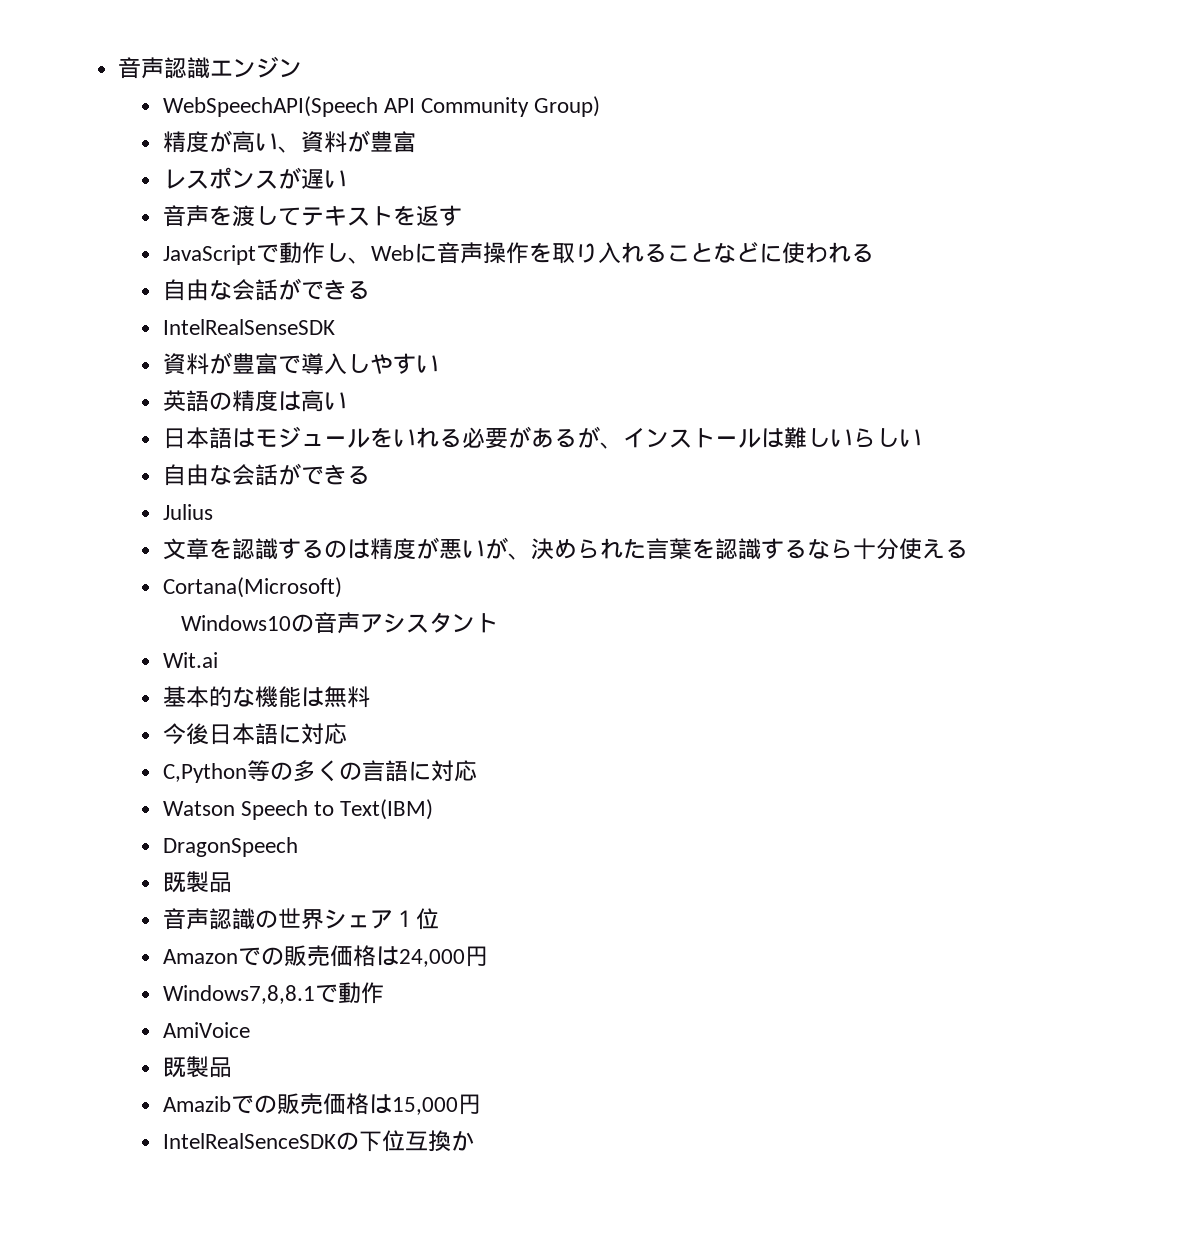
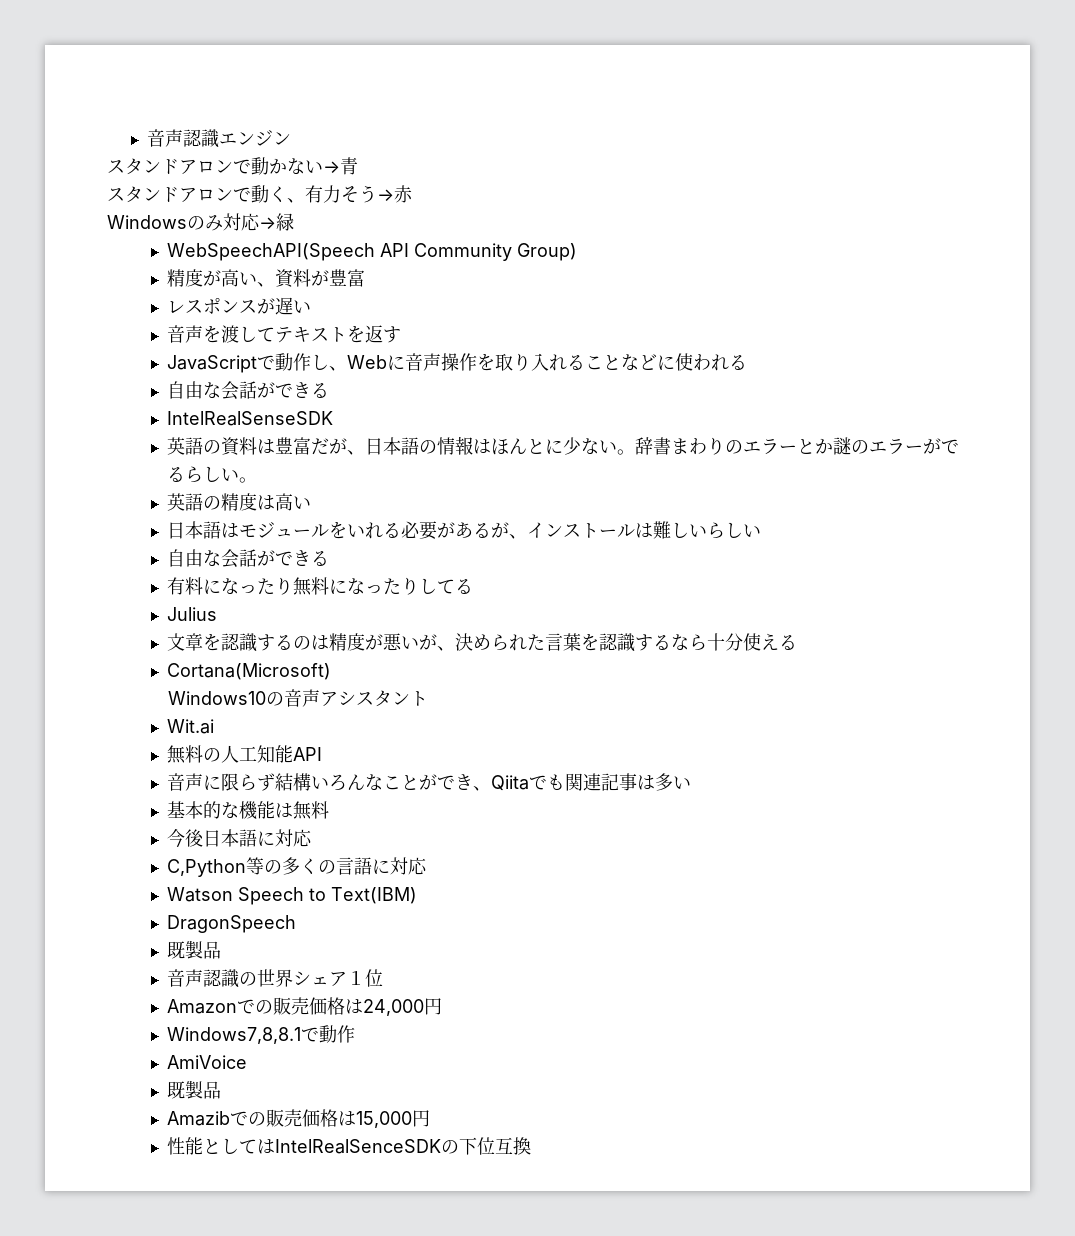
+ スタンドアロンで動かない→青
+ スタンドアロンで動く、有力そう→赤
+ Windowsのみ対応→緑
- 資料が豊富で導入しやすい
+ 英語の資料は豊富だが、日本語の情報はほんとに少ない。辞書まわりのエラーとか謎のエラーがでるらしい。
+ 有料になったり無料になったりしてる
+ 無料の人工知能API
+ 音声に限らず結構いろんなことができ、Qiitaでも関連記事は多い
- IntelRealSenceSDKの下位互換か
+ 性能としてはIntelRealSenceSDKの下位互換

